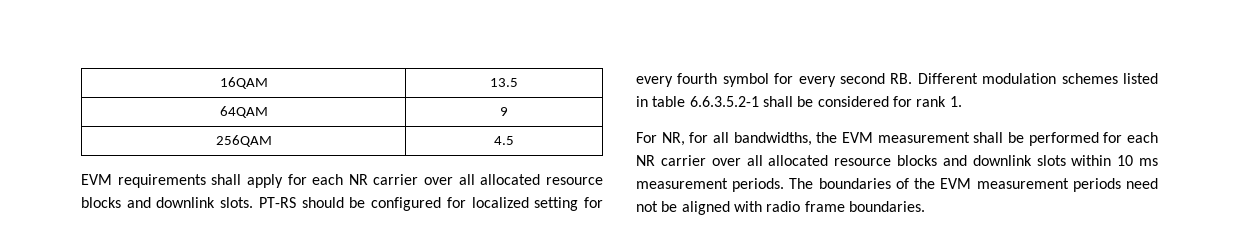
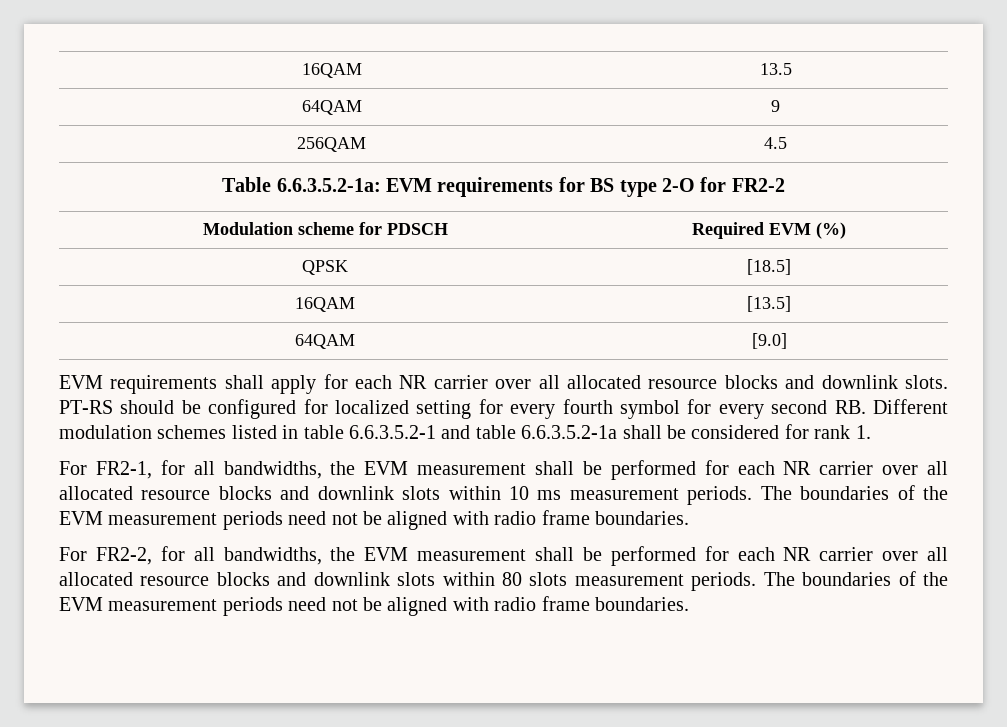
+ Table 6.6.3.5.2-1a: EVM requirements for BS type 2-O for FR2-2
+ Modulation scheme for PDSCH | Required EVM (%)
+ QPSK | [18.5]
+ 16QAM | [13.5]
+ 64QAM | [9.0]
- PT-RS should be configured for localized setting for every fourth symbol for every second RB. Different modulation schemes listed in table 6.6.3.5.2-1 shall be considered for rank 1.
+ PT-RS should be configured for localized setting for every fourth symbol for every second RB. Different modulation schemes listed in table 6.6.3.5.2-1 and table 6.6.3.5.2-1a shall be considered for rank 1.
- For NR, for all bandwidths, the EVM measurement shall be performed for each NR carrier over all allocated resource blocks and downlink slots within 10 ms measurement periods.
+ For FR2-1, for all bandwidths, the EVM measurement shall be performed for each NR carrier over all allocated resource blocks and downlink slots within 10 ms measurement periods.
+ For FR2-2, for all bandwidths, the EVM measurement shall be performed for each NR carrier over all allocated resource blocks and downlink slots within 80 slots measurement periods. The boundaries of the EVM measurement periods need not be aligned with radio frame boundaries.

